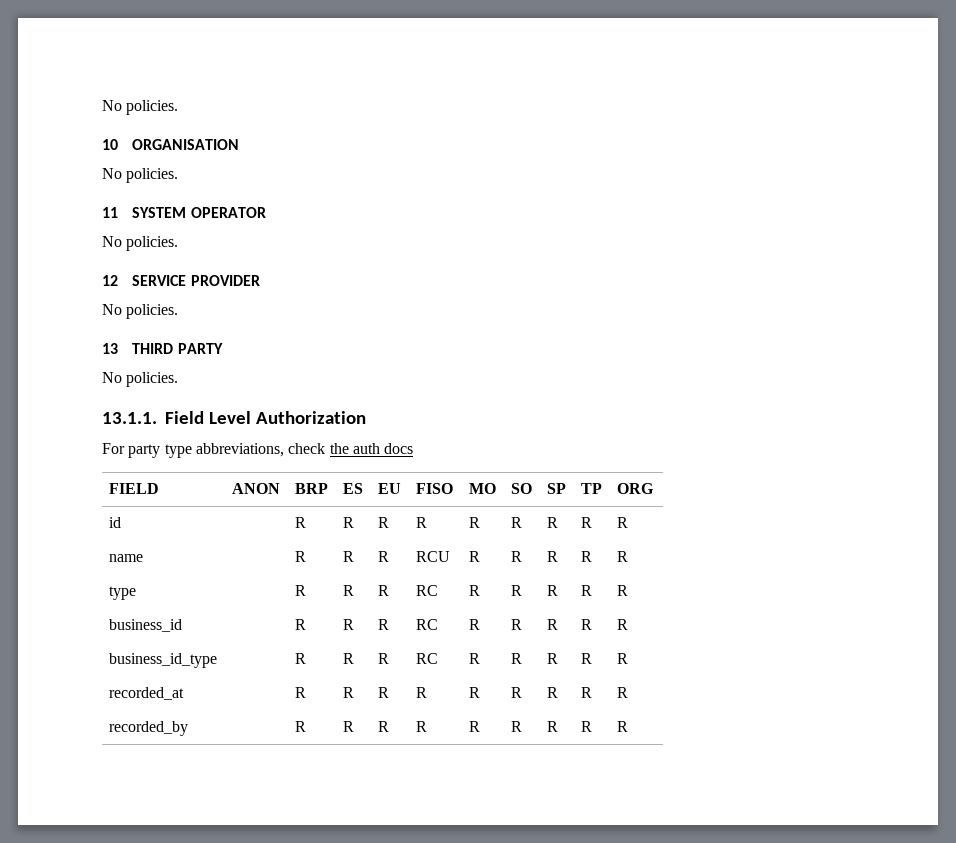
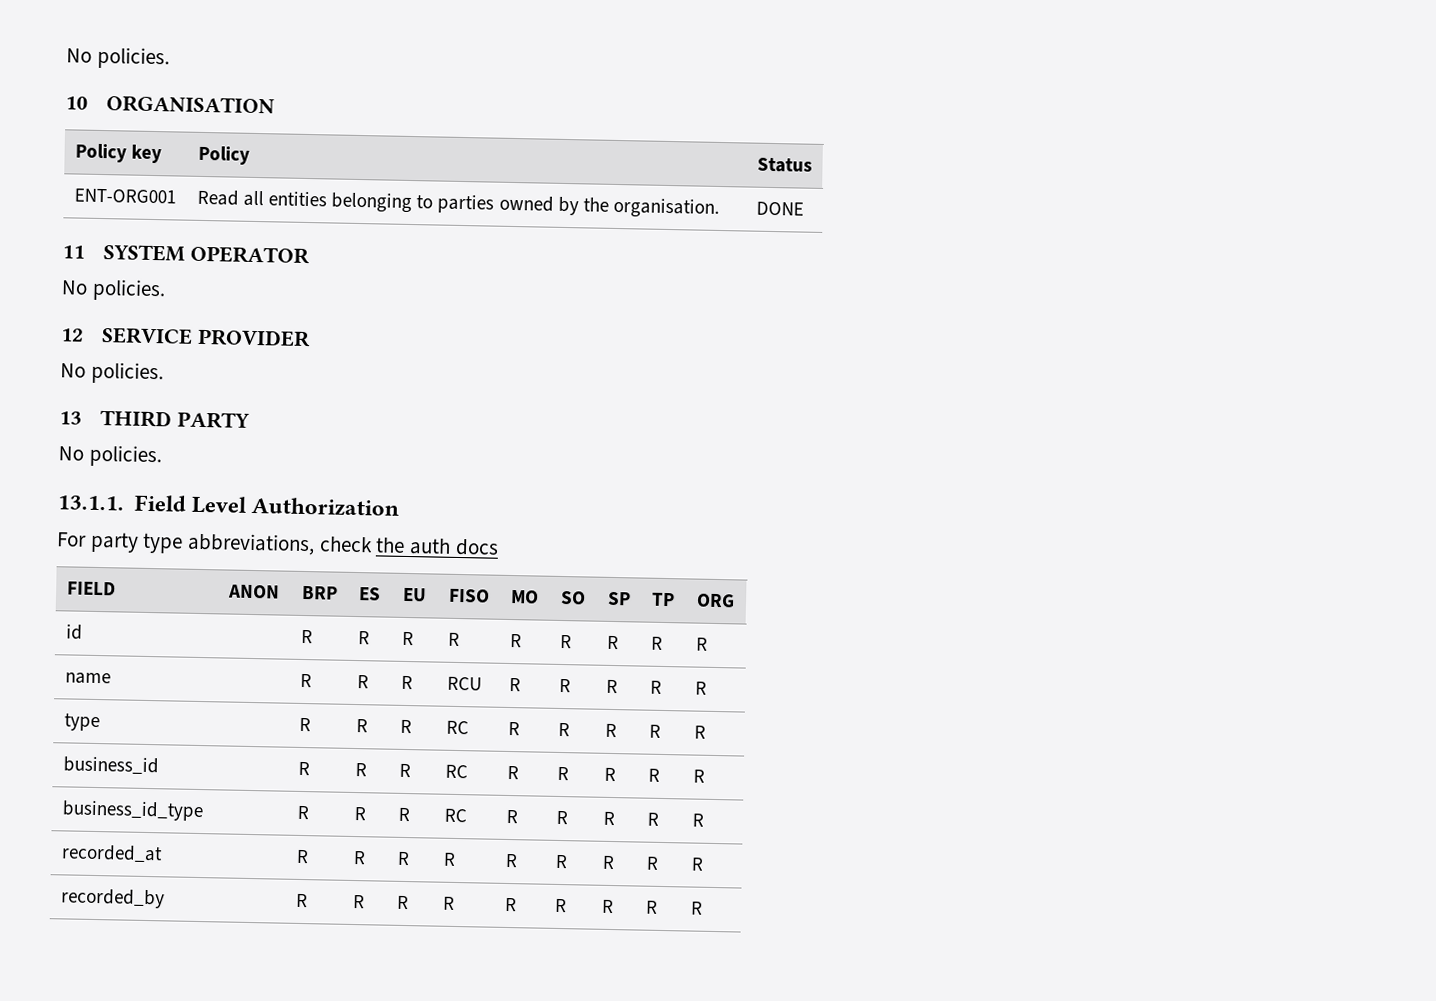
  10 ORGANISATION
- No policies.
+ Policy key | Policy | Status
+ ENT-ORG001 | Read all entities belonging to parties owned by the organisation. | DONE

